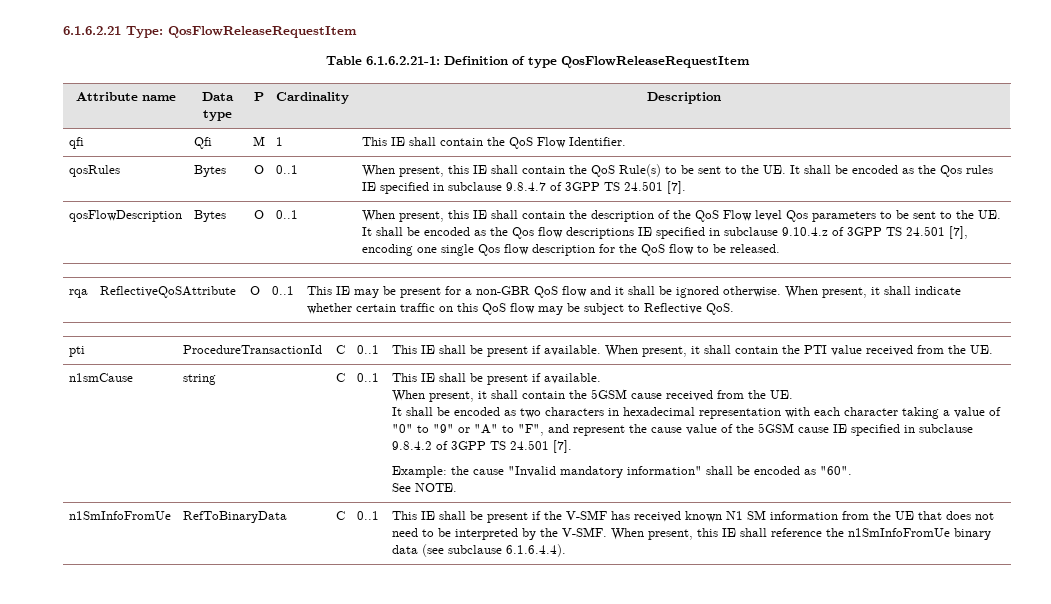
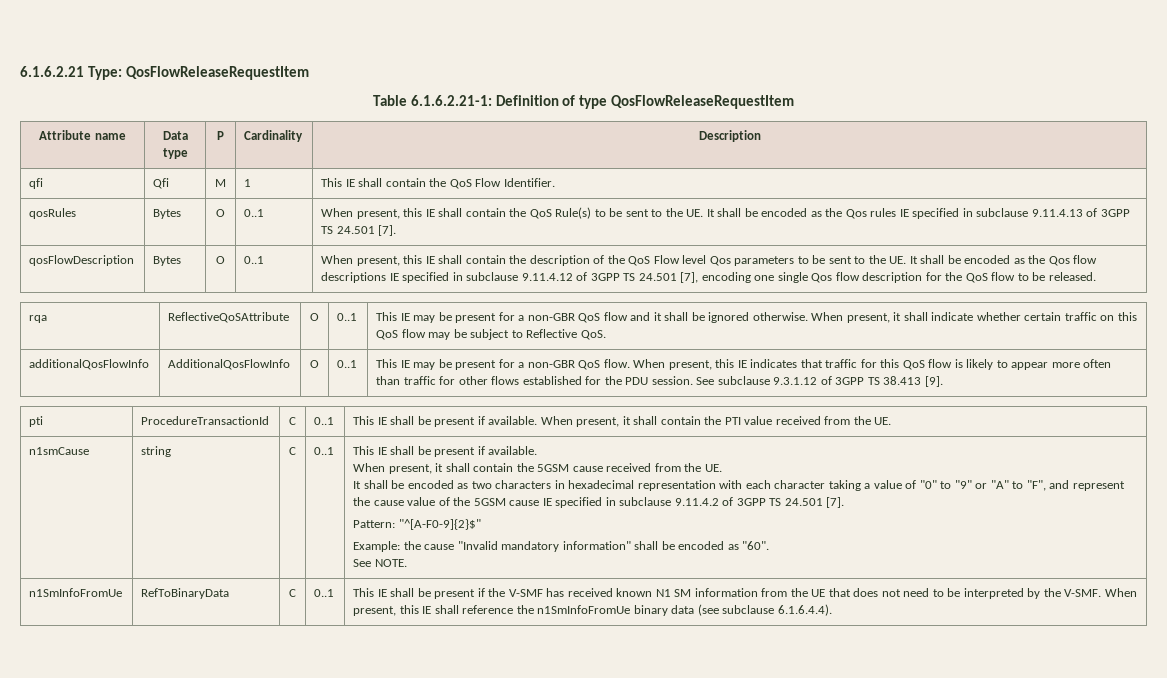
- qosRules | Bytes | O | 0..1 | When present, this IE shall contain the QoS Rule(s) to be sent to the UE. It shall be encoded as the Qos rules IE specified in subclause 9.8.4.7 of 3GPP TS 24.501 [7].
+ qosRules | Bytes | O | 0..1 | When present, this IE shall contain the QoS Rule(s) to be sent to the UE. It shall be encoded as the Qos rules IE specified in subclause 9.11.4.13 of 3GPP TS 24.501 [7].
- When present, this IE shall contain the description of the QoS Flow level Qos parameters to be sent to the UE. It shall be encoded as the Qos flow descriptions IE specified in subclause 9.10.4.z of 3GPP TS 24.501 [7], encoding one single Qos flow description for the QoS flow to be released.
+ When present, this IE shall contain the description of the QoS Flow level Qos parameters to be sent to the UE. It shall be encoded as the Qos flow descriptions IE specified in subclause 9.11.4.12 of 3GPP TS 24.501 [7], encoding one single Qos flow description for the QoS flow to be released.
+ additionalQosFlowInfo | AdditionalQosFlowInfo | O | 0..1 | This IE may be present for a non-GBR QoS flow. When present, this IE indicates that traffic for this QoS flow is likely to appear more often than traffic for other flows established for the PDU session. See subclause 9.3.1.12 of 3GPP TS 38.413 [9].
- It shall be encoded as two characters in hexadecimal representation with each character taking a value of "0" to "9" or "A" to "F", and represent the cause value of the 5GSM cause IE specified in subclause 9.8.4.2 of 3GPP TS 24.501 [7].
+ It shall be encoded as two characters in hexadecimal representation with each character taking a value of "0" to "9" or "A" to "F", and represent the cause value of the 5GSM cause IE specified in subclause 9.11.4.2 of 3GPP TS 24.501 [7].
+ Pattern: "^[A-F0-9]{2}$"

